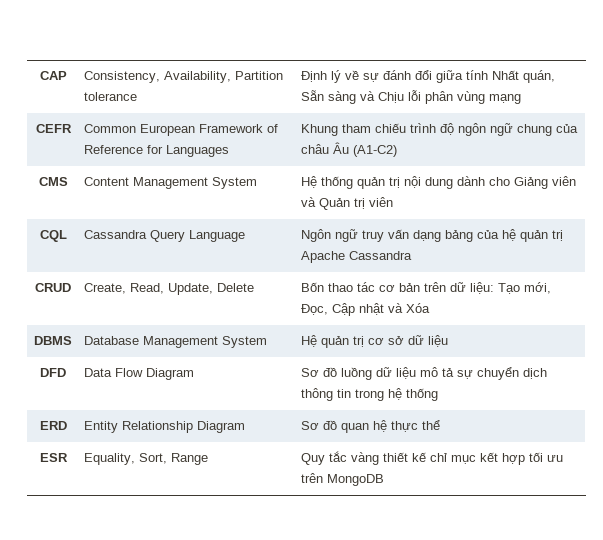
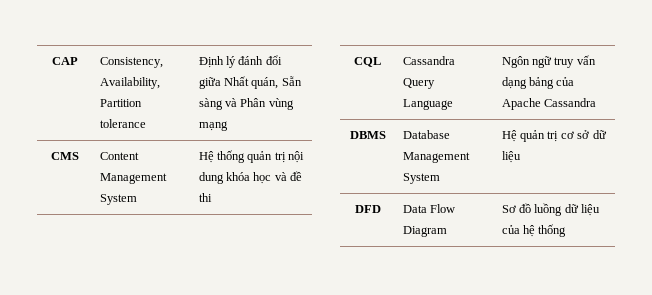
- CAP | Consistency, Availability, Partition tolerance | Định lý về sự đánh đổi giữa tính Nhất quán, Sẵn sàng và Chịu lỗi phân vùng mạng
+ CAP | Consistency, Availability, Partition tolerance | Định lý đánh đổi giữa Nhất quán, Sẵn sàng và Phân vùng mạng
- CEFR | Common European Framework of Reference for Languages | Khung tham chiếu trình độ ngôn ngữ chung của châu Âu (A1-C2)
- CMS | Content Management System | Hệ thống quản trị nội dung dành cho Giảng viên và Quản trị viên
+ CMS | Content Management System | Hệ thống quản trị nội dung khóa học và đề thi
- CQL | Cassandra Query Language | Ngôn ngữ truy vấn dạng bảng của hệ quản trị Apache Cassandra
+ CQL | Cassandra Query Language | Ngôn ngữ truy vấn dạng bảng của Apache Cassandra
- CRUD | Create, Read, Update, Delete | Bốn thao tác cơ bản trên dữ liệu: Tạo mới, Đọc, Cập nhật và Xóa
- DFD | Data Flow Diagram | Sơ đồ luồng dữ liệu mô tả sự chuyển dịch thông tin trong hệ thống
- ERD | Entity Relationship Diagram | Sơ đồ quan hệ thực thể
- ESR | Equality, Sort, Range | Quy tắc vàng thiết kế chỉ mục kết hợp tối ưu trên MongoDB
+ DFD | Data Flow Diagram | Sơ đồ luồng dữ liệu của hệ thống

